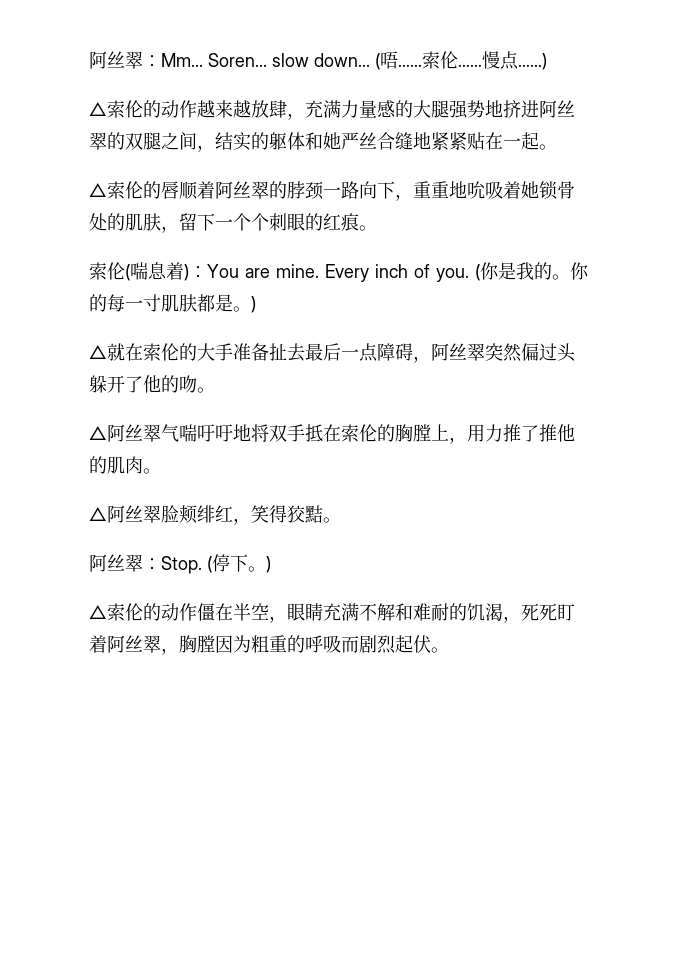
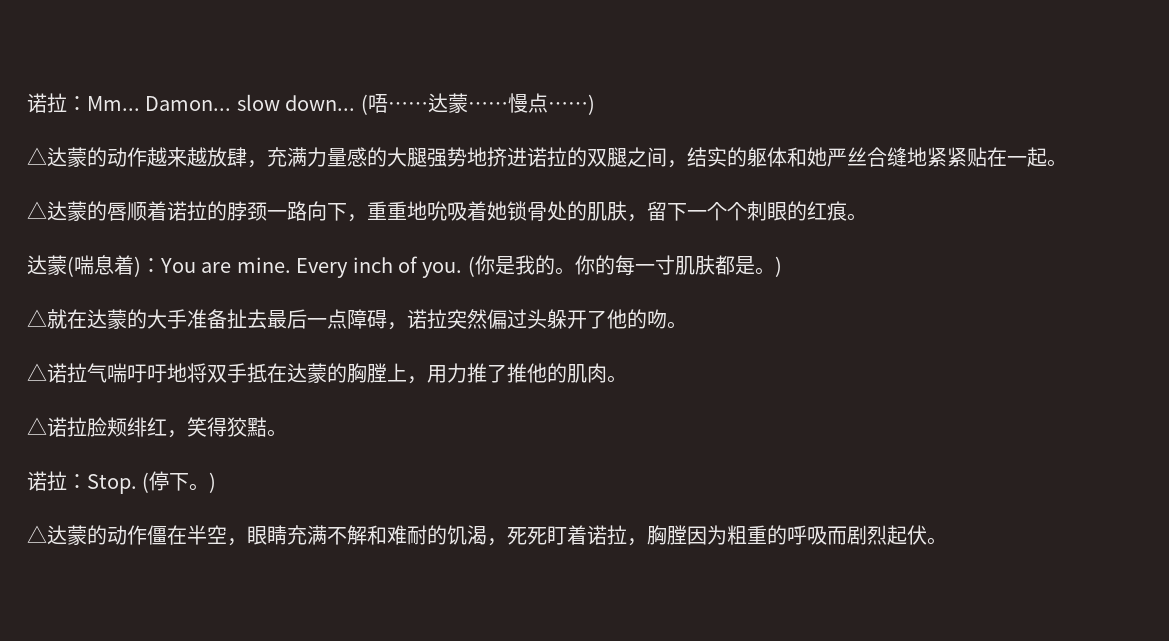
- 阿丝翠：Mm... Soren... slow down...
+ 诺拉：Mm... Damon... slow down...
- 索伦……
+ 达蒙……
- △索伦的动作越来越放肆，充满力量感的大腿强势地挤进阿丝翠的双腿之间，结实的躯体和她严丝合缝地紧紧贴在一起。
+ △达蒙的动作越来越放肆，充满力量感的大腿强势地挤进诺拉的双腿之间，结实的躯体和她严丝合缝地紧紧贴在一起。
- △索伦的唇顺着阿丝翠的脖颈一路向下，重重地吮吸着她锁骨处的肌肤，留下一个个刺眼的红痕。
+ △达蒙的唇顺着诺拉的脖颈一路向下，重重地吮吸着她锁骨处的肌肤，留下一个个刺眼的红痕。
- 索伦(喘息着)：You are mine.
+ 达蒙(喘息着)：You are mine.
- △就在索伦的大手准备扯去最后一点障碍，阿丝翠突然偏过头躲开了他的吻。
+ △就在达蒙的大手准备扯去最后一点障碍，诺拉突然偏过头躲开了他的吻。
- △阿丝翠气喘吁吁地将双手抵在索伦的胸膛上，用力推了推他的肌肉。
+ △诺拉气喘吁吁地将双手抵在达蒙的胸膛上，用力推了推他的肌肉。
- △阿丝翠脸颊绯红，笑得狡黠。
+ △诺拉脸颊绯红，笑得狡黠。
- 阿丝翠：Stop.
+ 诺拉：Stop.
- △索伦的动作僵在半空，眼睛充满不解和难耐的饥渴，死死盯着阿丝翠，胸膛因为粗重的呼吸而剧烈起伏。
+ △达蒙的动作僵在半空，眼睛充满不解和难耐的饥渴，死死盯着诺拉，胸膛因为粗重的呼吸而剧烈起伏。

